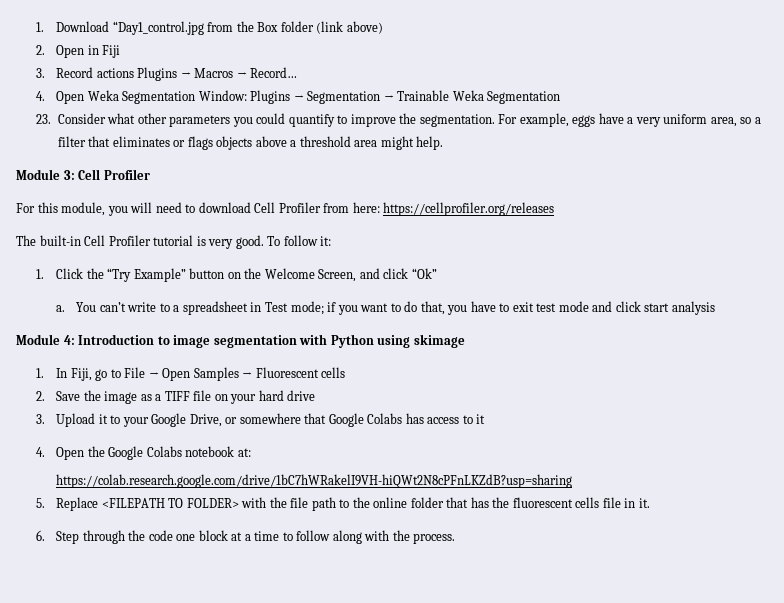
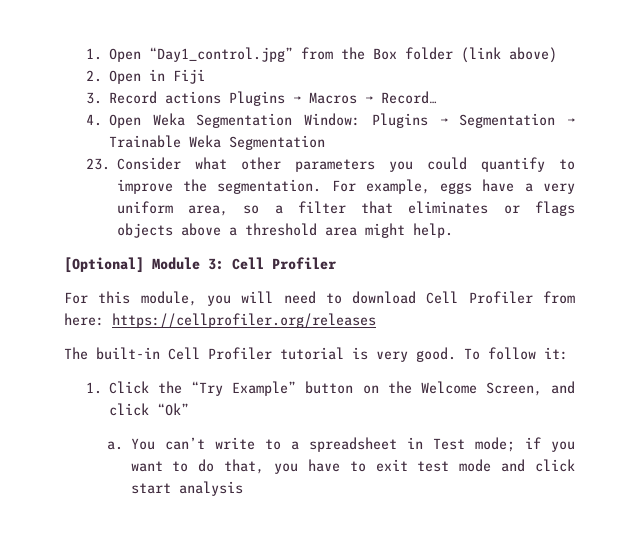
- 1. Download “Day1_control.jpg from the Box folder (link above)
+ 1. Open “Day1_control.jpg” from the Box folder (link above)
- Module 3: Cell Profiler
+ [Optional] Module 3: Cell Profiler
- Module 4: Introduction to image segmentation with Python using skimage
- 1. In Fiji, go to File → Open Samples → Fluorescent cells
- 2. Save the image as a TIFF file on your hard drive
- 3. Upload it to your Google Drive, or somewhere that Google Colabs has access to it
- 4. Open the Google Colabs notebook at:
- https://colab.research.google.com/drive/1bC7hWRakelI9VH-hiQWt2N8cPFnLKZdB?usp=sharing
- 5. Replace <FILEPATH TO FOLDER> with the file path to the online folder that has the fluorescent cells file in it.
- 6. Step through the code one block at a time to follow along with the process.

